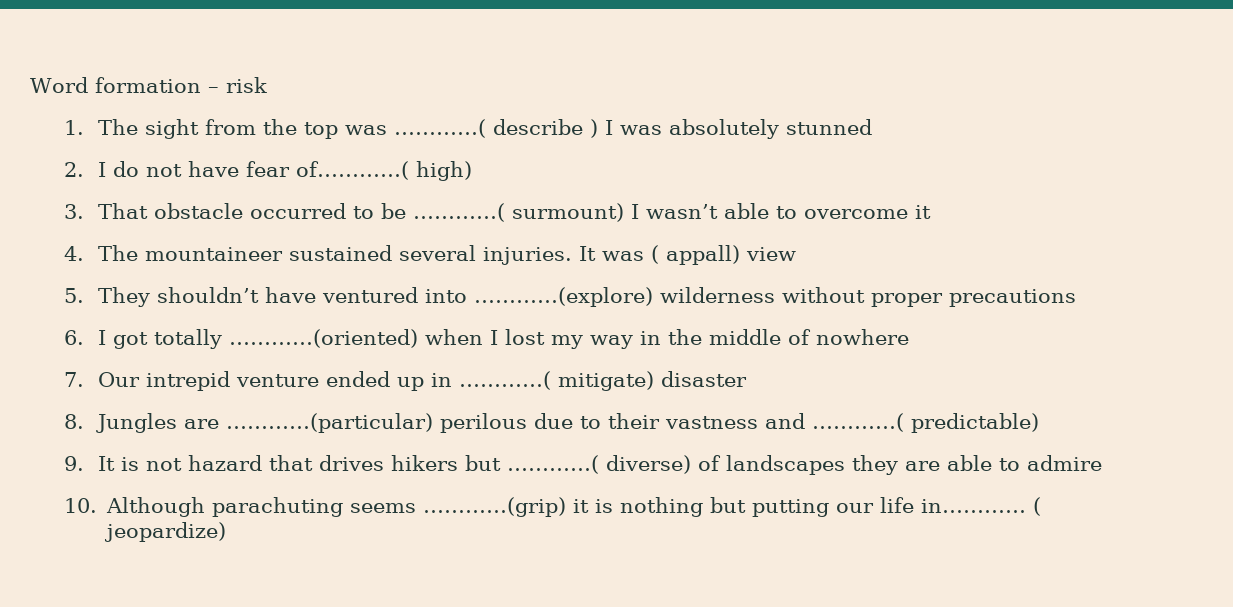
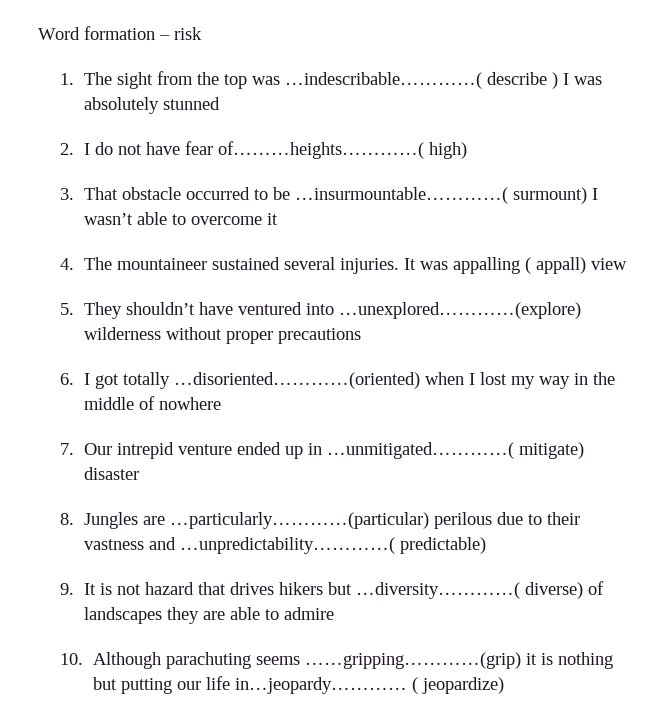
- 1. The sight from the top was …………( describe ) I was absolutely stunned
+ 1. The sight from the top was …indescribable…………( describe ) I was absolutely stunned
- 2. I do not have fear of…………( high)
+ 2. I do not have fear of………heights…………( high)
- 3. That obstacle occurred to be …………( surmount) I wasn’t able to overcome it
+ 3. That obstacle occurred to be …insurmountable…………( surmount) I wasn’t able to overcome it
- It was ( appall) view
+ It was appalling ( appall) view
- 5. They shouldn’t have ventured into …………(explore) wilderness without proper precautions
+ 5. They shouldn’t have ventured into …unexplored…………(explore) wilderness without proper precautions
- 6. I got totally …………(oriented) when I lost my way in the middle of nowhere
+ 6. I got totally …disoriented…………(oriented) when I lost my way in the middle of nowhere
- 7. Our intrepid venture ended up in …………( mitigate) disaster
+ 7. Our intrepid venture ended up in …unmitigated…………( mitigate) disaster
- 8. Jungles are …………(particular) perilous due to their vastness and …………( predictable)
+ 8. Jungles are …particularly…………(particular) perilous due to their vastness and …unpredictability…………( predictable)
- 9. It is not hazard that drives hikers but …………( diverse) of landscapes they are able to admire
+ 9. It is not hazard that drives hikers but …diversity…………( diverse) of landscapes they are able to admire
- 10. Although parachuting seems …………(grip) it is nothing but putting our life in…………
+ 10. Although parachuting seems ……gripping…………(grip) it is nothing but putting our life in…jeopardy…………

